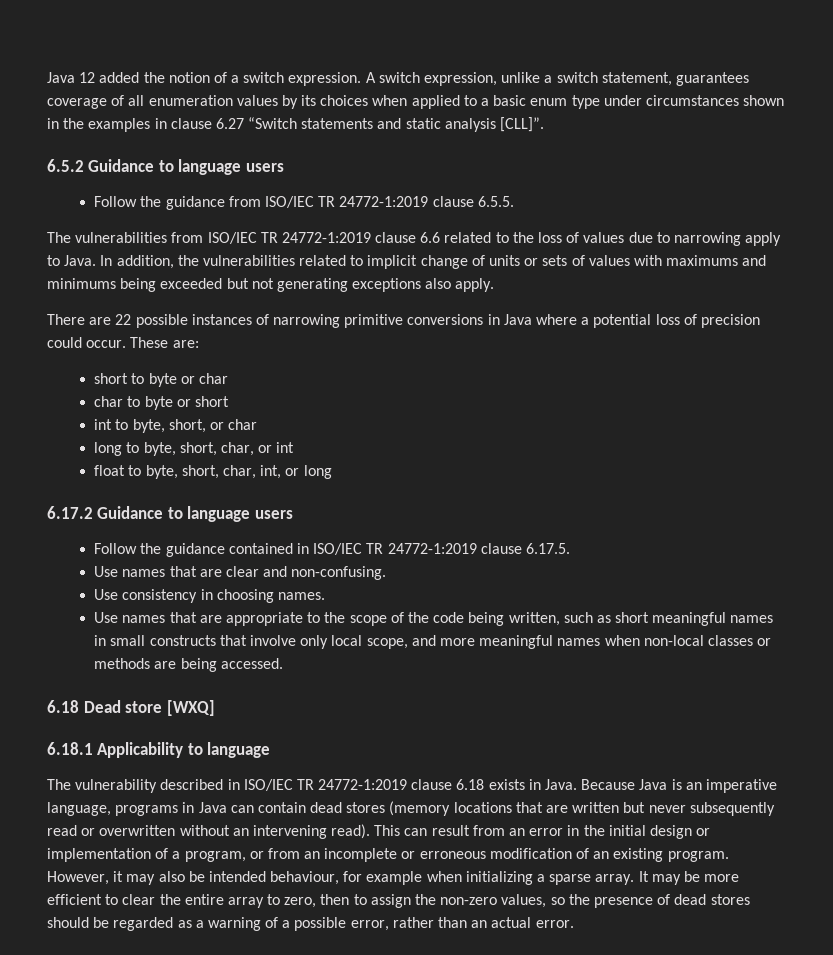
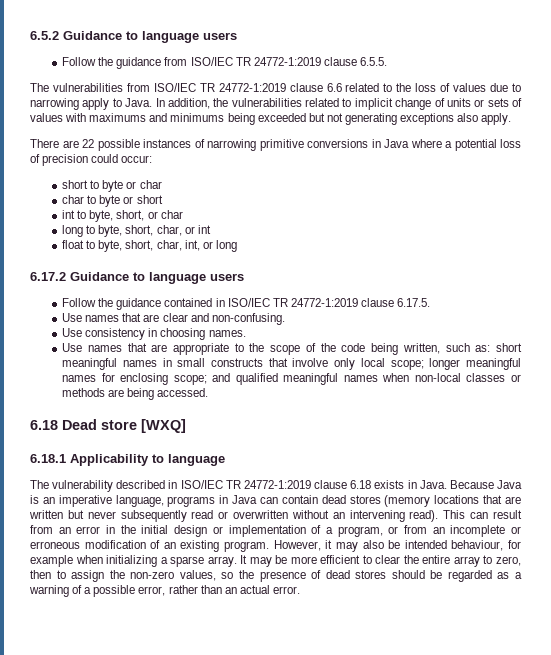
- Java 12 added the notion of a switch expression. A switch expression, unlike a switch statement, guarantees coverage of all enumeration values by its choices when applied to a basic enum type under circumstances shown in the examples in clause 6.27 “Switch statements and static analysis [CLL]”.
- There are 22 possible instances of narrowing primitive conversions in Java where a potential loss of precision could occur. These are:
+ There are 22 possible instances of narrowing primitive conversions in Java where a potential loss of precision could occur:
- Use names that are appropriate to the scope of the code being written, such as short meaningful names in small constructs that involve only local scope, and more meaningful names when non-local classes or methods are being accessed.
+ Use names that are appropriate to the scope of the code being written, such as: short meaningful names in small constructs that involve only local scope; longer meaningful names for enclosing scope; and qualified meaningful names when non-local classes or methods are being accessed.

